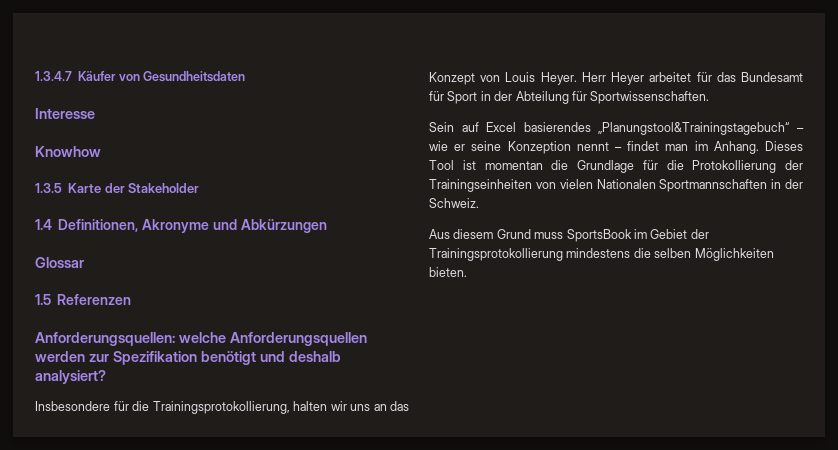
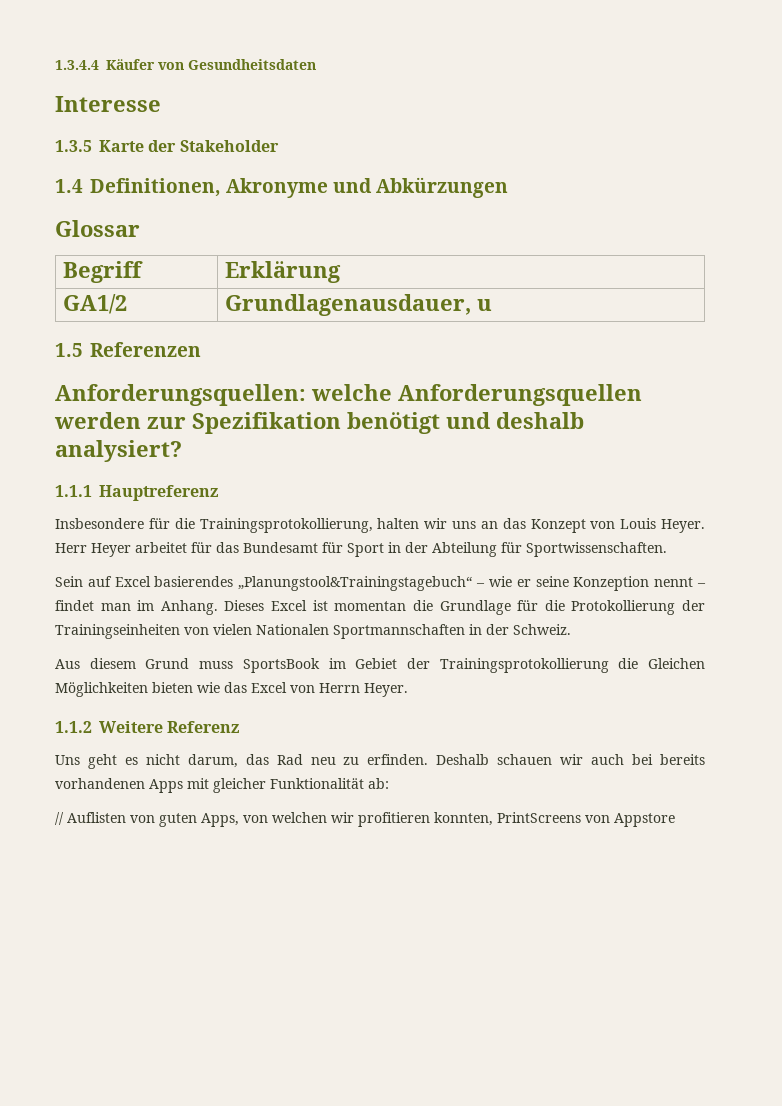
- 1.3.4.7 Käufer von Gesundheitsdaten
+ 1.3.4.4 Käufer von Gesundheitsdaten
- Knowhow
+ Begriff | Erklärung
+ GA1/2 | Grundlagenausdauer, u
+ 1.1.1 Hauptreferenz
- Dieses Tool ist momentan die Grundlage für die Protokollierung der Trainingseinheiten von vielen Nationalen Sportmannschaften in der Schweiz.
+ Dieses Excel ist momentan die Grundlage für die Protokollierung der Trainingseinheiten von vielen Nationalen Sportmannschaften in der Schweiz.
- Aus diesem Grund muss SportsBook im Gebiet der Trainingsprotokollierung mindestens die selben Möglichkeiten bieten.
+ Aus diesem Grund muss SportsBook im Gebiet der Trainingsprotokollierung die Gleichen Möglichkeiten bieten wie das Excel von Herrn Heyer.
+ 1.1.2 Weitere Referenz
+ Uns geht es nicht darum, das Rad neu zu erfinden. Deshalb schauen wir auch bei bereits vorhandenen Apps mit gleicher Funktionalität ab:
+ // Auflisten von guten Apps, von welchen wir profitieren konnten, PrintScreens von Appstore

